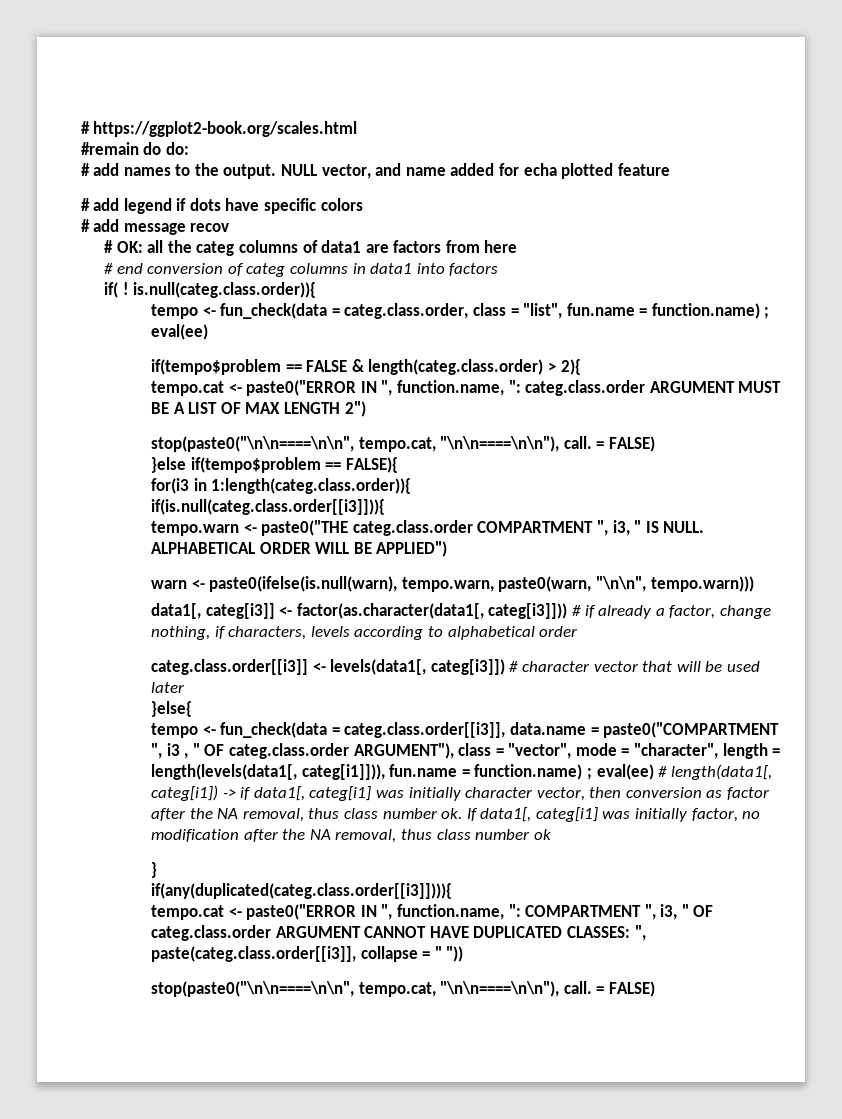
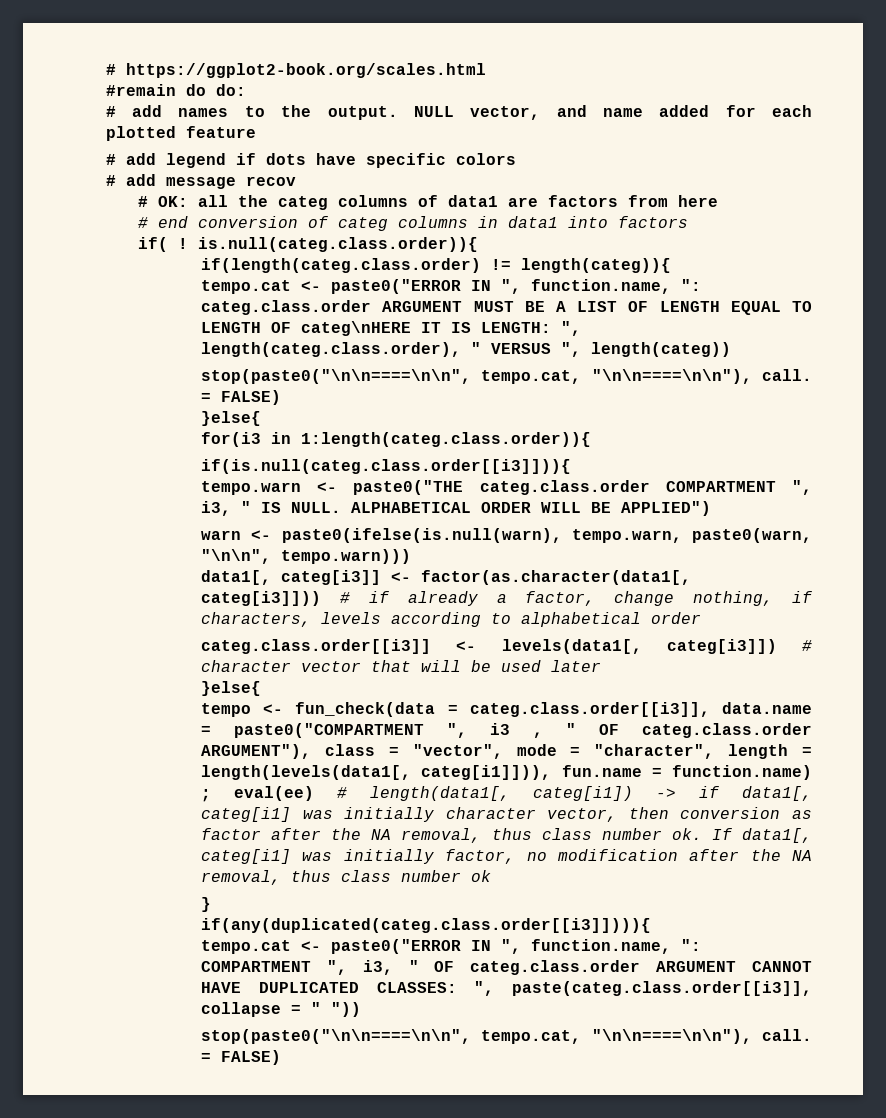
- NULL vector, and name added for echa plotted feature
+ NULL vector, and name added for each plotted feature
- tempo <- fun_check(data = categ.class.order, class = "list", fun.name = function.name) ; eval(ee)
- if(tempo$problem == FALSE & length(categ.class.order) > 2){
+ if(length(categ.class.order) != length(categ)){
- tempo.cat <- paste0("ERROR IN ", function.name, ": categ.class.order ARGUMENT MUST BE A LIST OF MAX LENGTH 2")
+ tempo.cat <- paste0("ERROR IN ", function.name, ": categ.class.order ARGUMENT MUST BE A LIST OF LENGTH EQUAL TO LENGTH OF categ\nHERE IT IS LENGTH: ", length(categ.class.order), " VERSUS ", length(categ))
  stop(paste0("\n\n====\n\n", tempo.cat, "\n\n====\n\n"), call. = FALSE)
- }else if(tempo$problem == FALSE){
+ }else{

